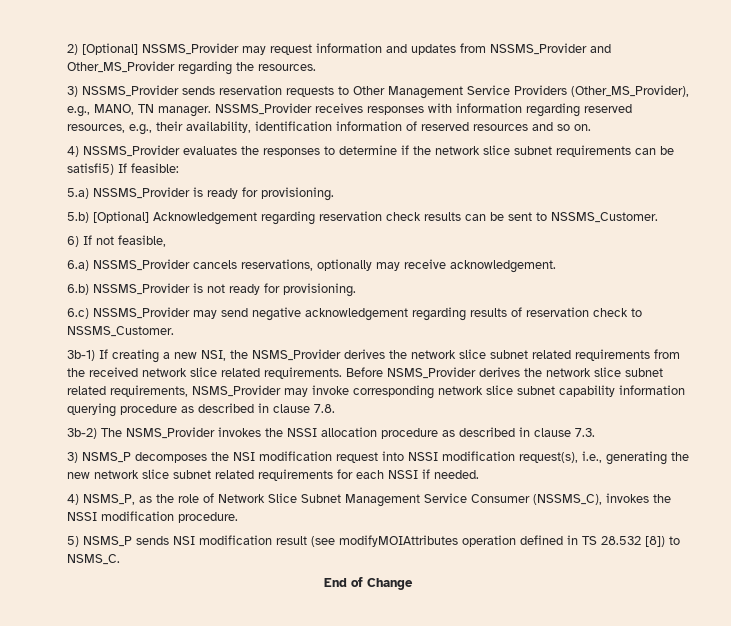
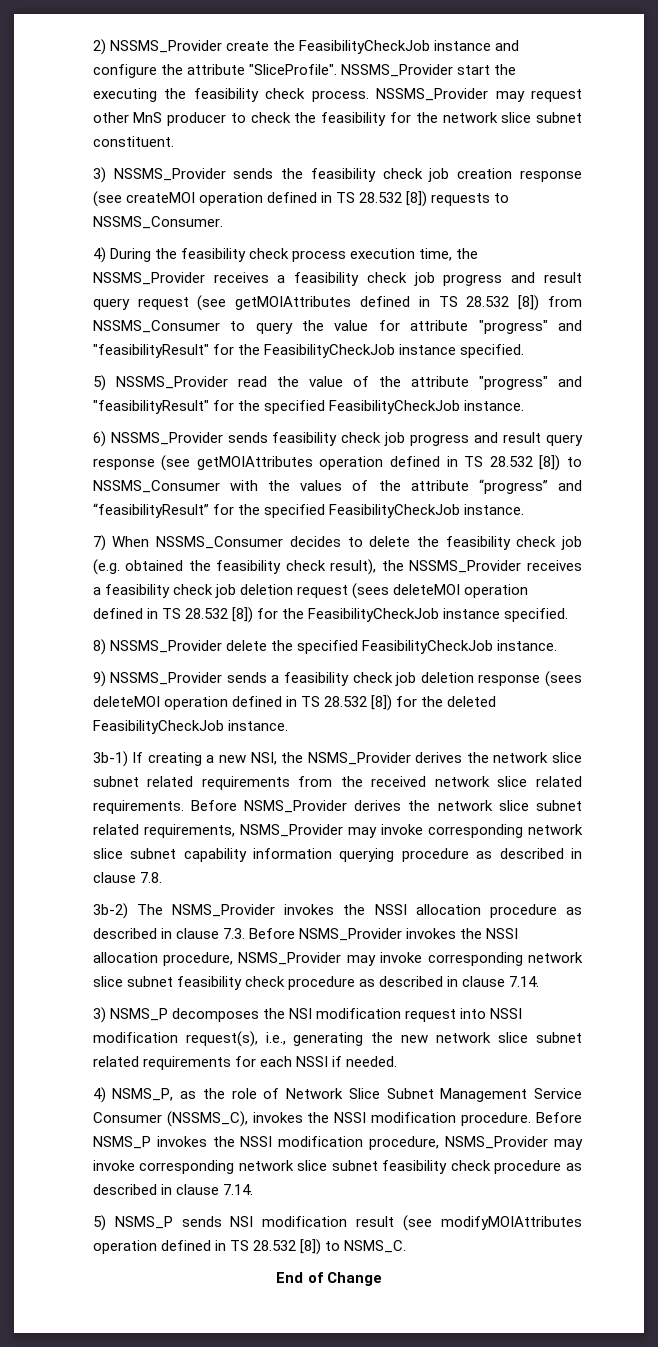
- 2) [Optional] NSSMS_Provider may request information and updates from NSSMS_Provider and Other_MS_Provider regarding the resources.
- 3) NSSMS_Provider sends reservation requests to Other Management Service Providers (Other_MS_Provider), e.g., MANO, TN manager. NSSMS_Provider receives responses with information regarding reserved resources, e.g., their availability, identification information of reserved resources and so on.
- 4) NSSMS_Provider evaluates the responses to determine if the network slice subnet requirements can be satisfi5) If feasible:
- 5.a) NSSMS_Provider is ready for provisioning.
- 5.b) [Optional] Acknowledgement regarding reservation check results can be sent to NSSMS_Customer.
- 6) If not feasible,
- 6.a) NSSMS_Provider cancels reservations, optionally may receive acknowledgement.
- 6.b) NSSMS_Provider is not ready for provisioning.
- 6.c) NSSMS_Provider may send negative acknowledgement regarding results of reservation check to NSSMS_Customer.
+ 2) NSSMS_Provider create the FeasibilityCheckJob instance and configure the attribute "SliceProfile". NSSMS_Provider start the executing the feasibility check process. NSSMS_Provider may request other MnS producer to check the feasibility for the network slice subnet constituent.
+ 3) NSSMS_Provider sends the feasibility check job creation response (see createMOI operation defined in TS 28.532 [8]) requests to NSSMS_Consumer.
+ 4) During the feasibility check process execution time, the NSSMS_Provider receives a feasibility check job progress and result query request (see getMOIAttributes defined in TS 28.532 [8]) from NSSMS_Consumer to query the value for attribute "progress" and "feasibilityResult" for the FeasibilityCheckJob instance specified.
+ 5) NSSMS_Provider read the value of the attribute "progress" and "feasibilityResult" for the specified FeasibilityCheckJob instance.
+ 6) NSSMS_Provider sends feasibility check job progress and result query response (see getMOIAttributes operation defined in TS 28.532 [8]) to NSSMS_Consumer with the values of the attribute “progress” and “feasibilityResult” for the specified FeasibilityCheckJob instance.
+ 7) When NSSMS_Consumer decides to delete the feasibility check job (e.g. obtained the feasibility check result), the NSSMS_Provider receives a feasibility check job deletion request (sees deleteMOI operation defined in TS 28.532 [8]) for the FeasibilityCheckJob instance specified.
+ 8) NSSMS_Provider delete the specified FeasibilityCheckJob instance.
+ 9) NSSMS_Provider sends a feasibility check job deletion response (sees deleteMOI operation defined in TS 28.532 [8]) for the deleted FeasibilityCheckJob instance.
- 3b-2) The NSMS_Provider invokes the NSSI allocation procedure as described in clause 7.3.
+ 3b-2) The NSMS_Provider invokes the NSSI allocation procedure as described in clause 7.3. Before NSMS_Provider invokes the NSSI allocation procedure, NSMS_Provider may invoke corresponding network slice subnet feasibility check procedure as described in clause 7.14.
+ Before NSMS_P invokes the NSSI modification procedure, NSMS_Provider may invoke corresponding network slice subnet feasibility check procedure as described in clause 7.14.

